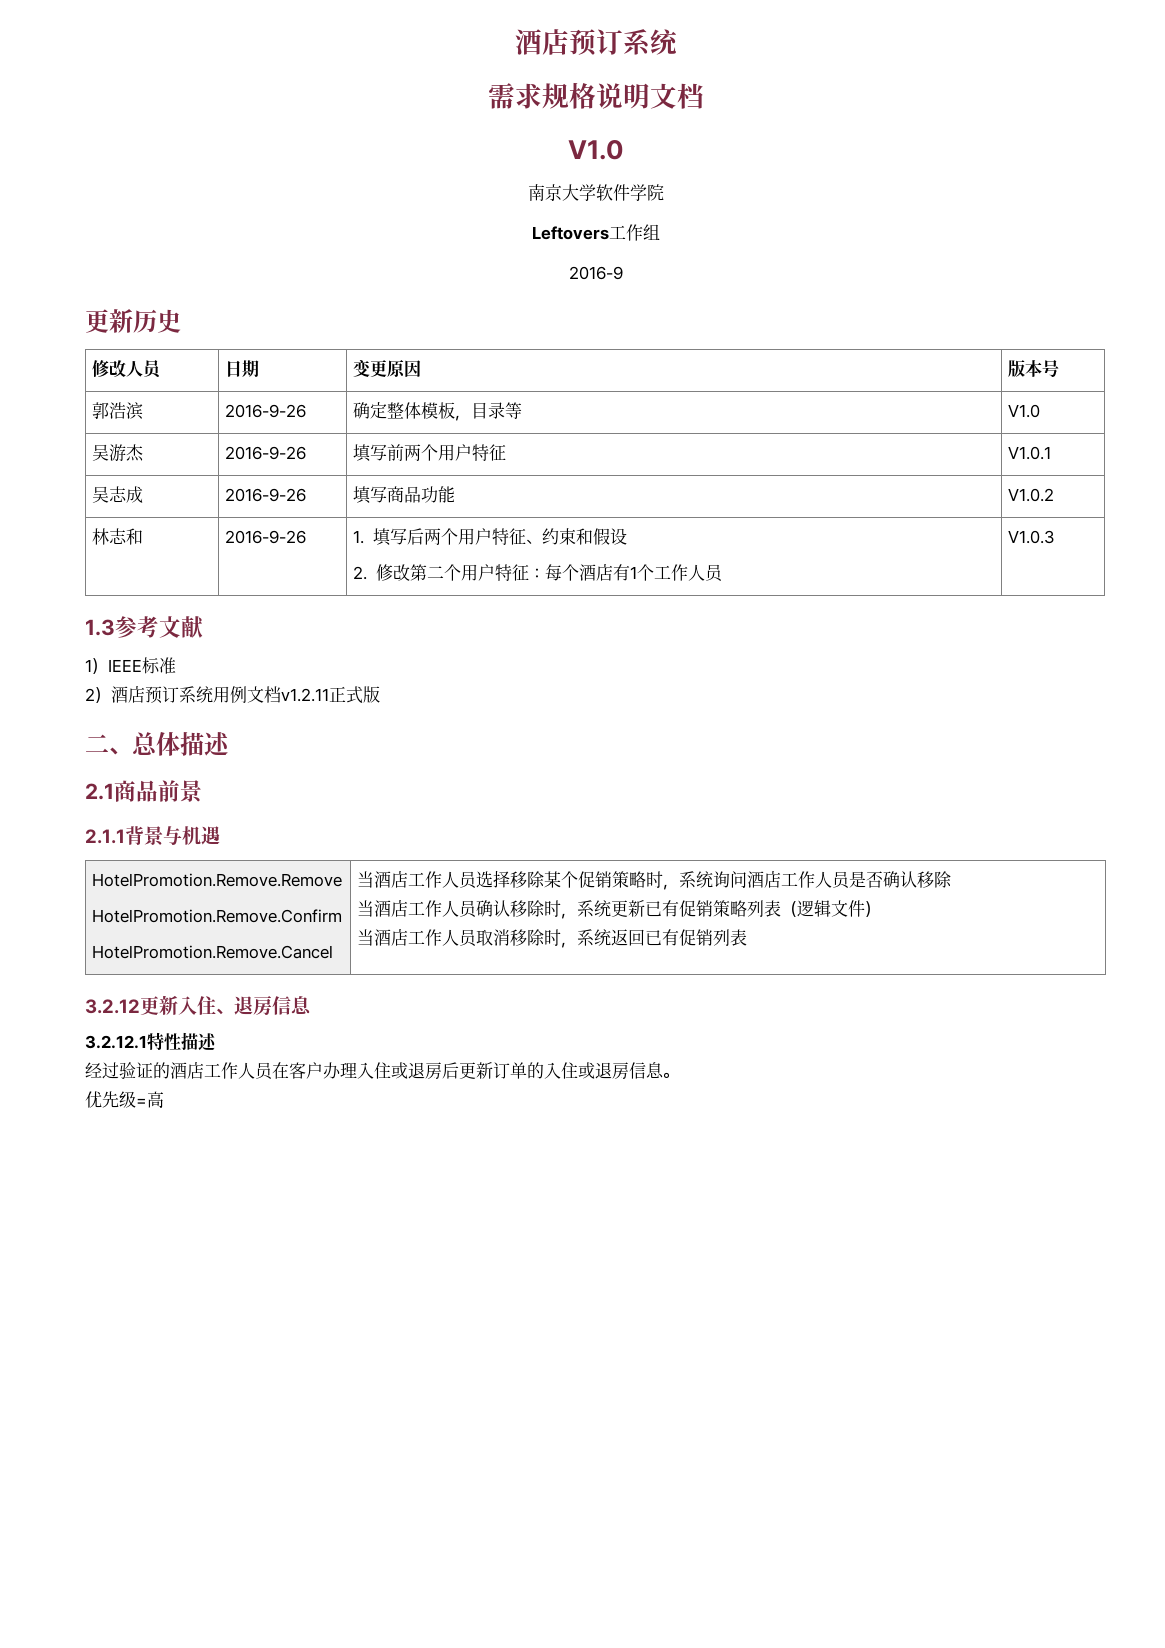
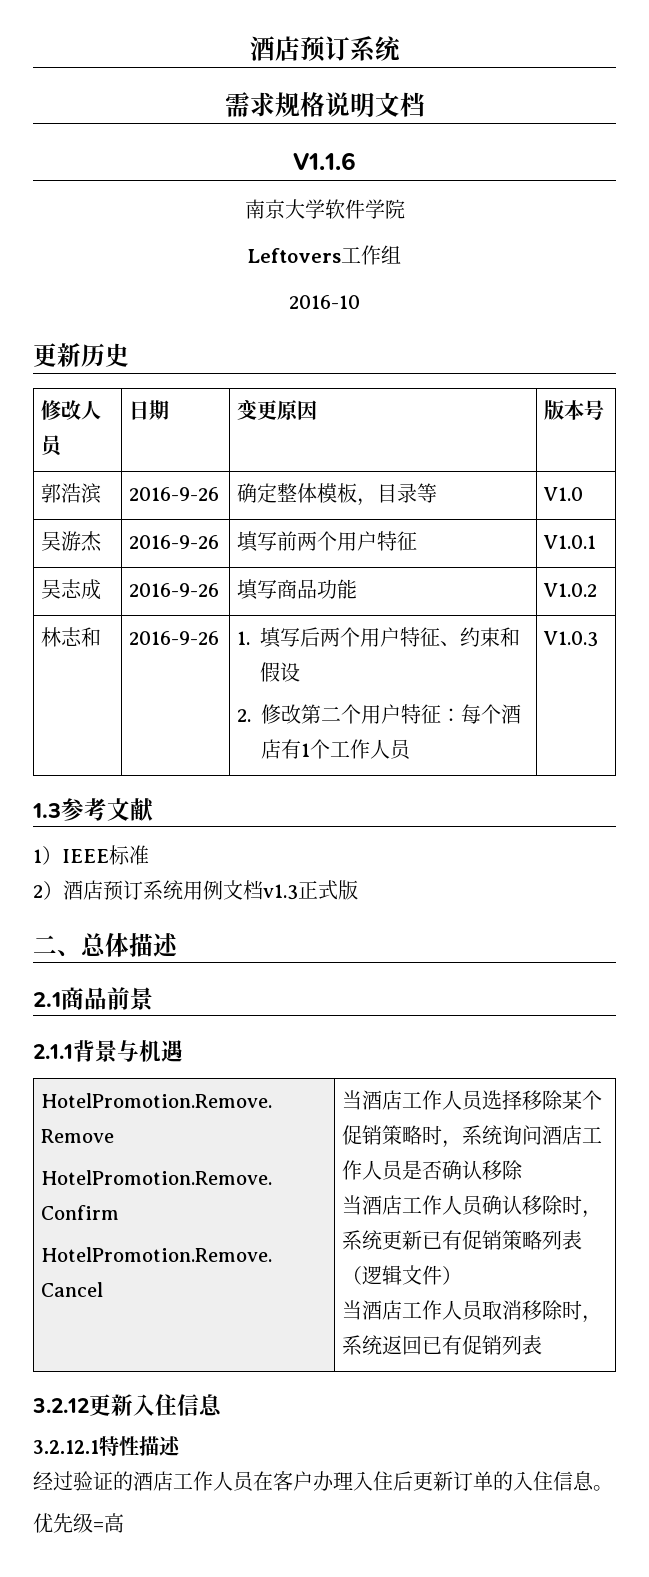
  需求规格说明文档
- V1.0
+ V1.1.6
- 2016-9
+ 2016-10
- 2）酒店预订系统用例文档v1.2.11正式版
+ 2）酒店预订系统用例文档v1.3正式版
- 3.2.12更新入住、退房信息
+ 3.2.12更新入住信息
- 经过验证的酒店工作人员在客户办理入住或退房后更新订单的入住或退房信息。
+ 经过验证的酒店工作人员在客户办理入住后更新订单的入住信息。

